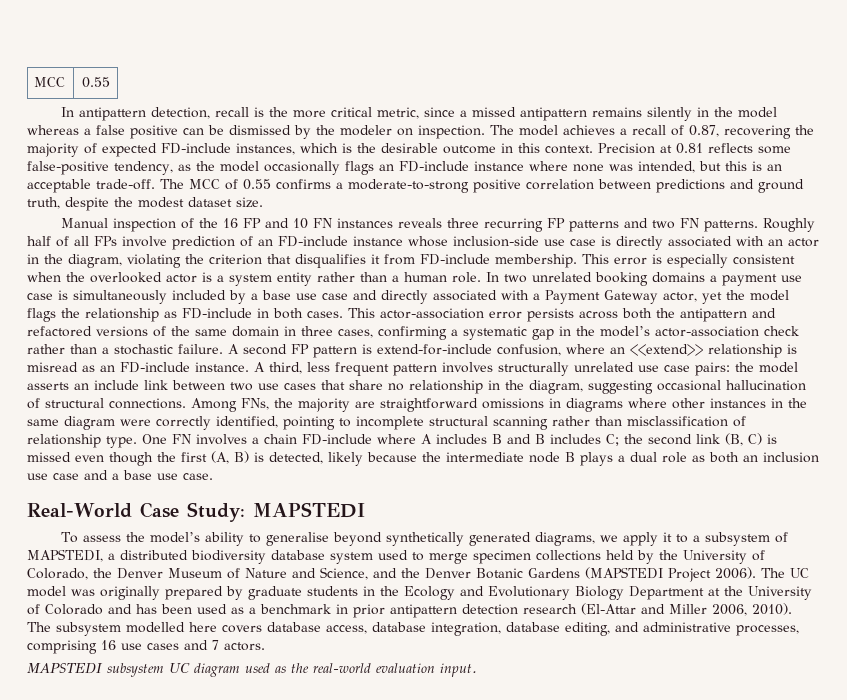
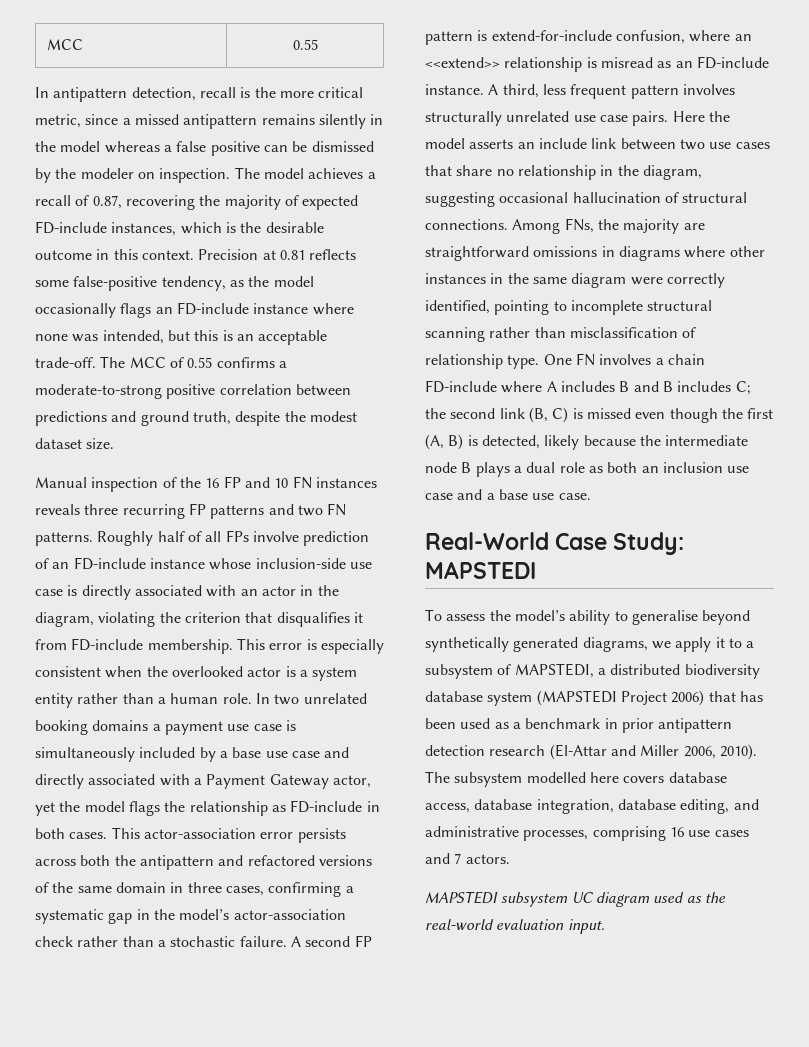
- A third, less frequent pattern involves structurally unrelated use case pairs: the model asserts an include link between two use cases that share no relationship in the diagram, suggesting occasional hallucination of structural connections.
+ A third, less frequent pattern involves structurally unrelated use case pairs. Here the model asserts an include link between two use cases that share no relationship in the diagram, suggesting occasional hallucination of structural connections.
- To assess the model’s ability to generalise beyond synthetically generated diagrams, we apply it to a subsystem of MAPSTEDI, a distributed biodiversity database system used to merge specimen collections held by the University of Colorado, the Denver Museum of Nature and Science, and the Denver Botanic Gardens (MAPSTEDI Project 2006). The UC model was originally prepared by graduate students in the Ecology and Evolutionary Biology Department at the University of Colorado and has been used as a benchmark in prior antipattern detection research (El-Attar and Miller 2006, 2010).
+ To assess the model’s ability to generalise beyond synthetically generated diagrams, we apply it to a subsystem of MAPSTEDI, a distributed biodiversity database system (MAPSTEDI Project 2006) that has been used as a benchmark in prior antipattern detection research (El-Attar and Miller 2006, 2010).

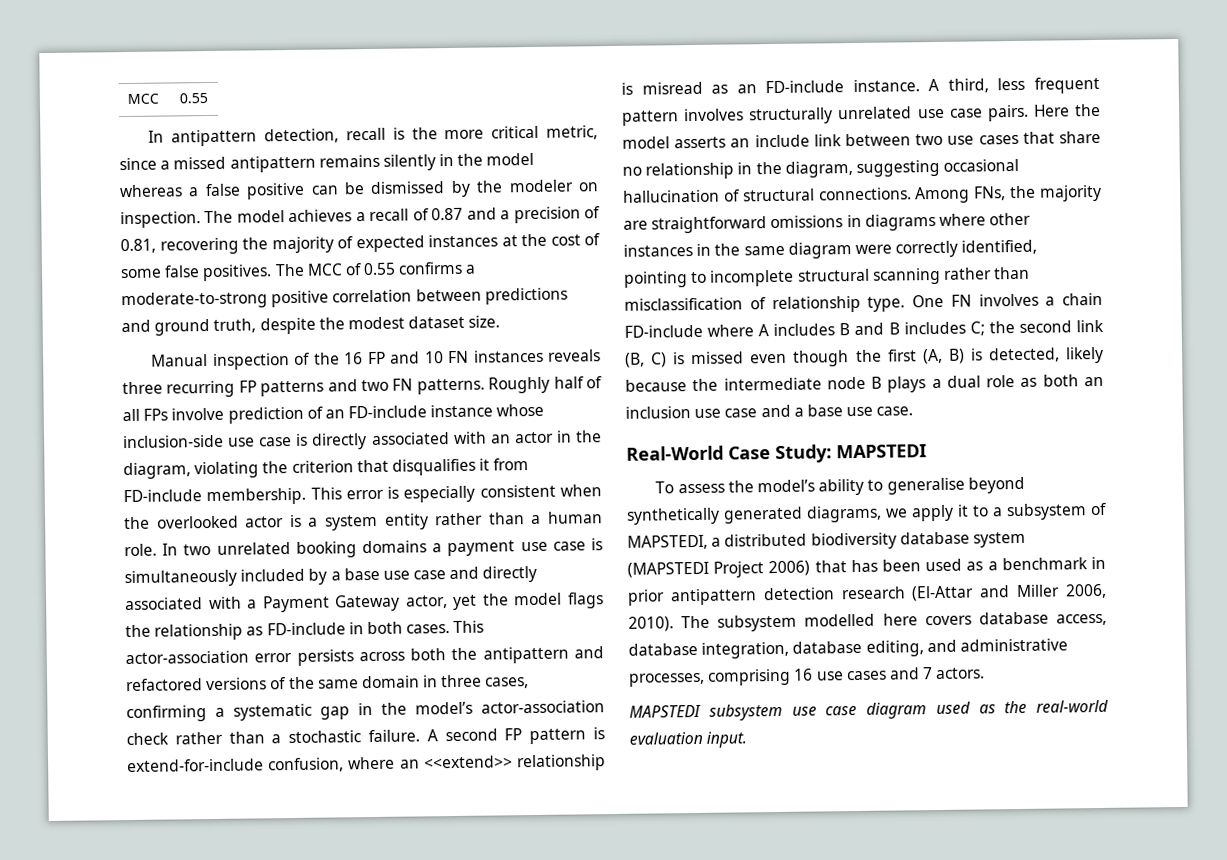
- The model achieves a recall of 0.87, recovering the majority of expected FD-include instances, which is the desirable outcome in this context. Precision at 0.81 reflects some false-positive tendency, as the model occasionally flags an FD-include instance where none was intended, but this is an acceptable trade-off.
+ The model achieves a recall of 0.87 and a precision of 0.81, recovering the majority of expected instances at the cost of some false positives.
- MAPSTEDI subsystem UC diagram used as the real-world evaluation input.
+ MAPSTEDI subsystem use case diagram used as the real-world evaluation input.

